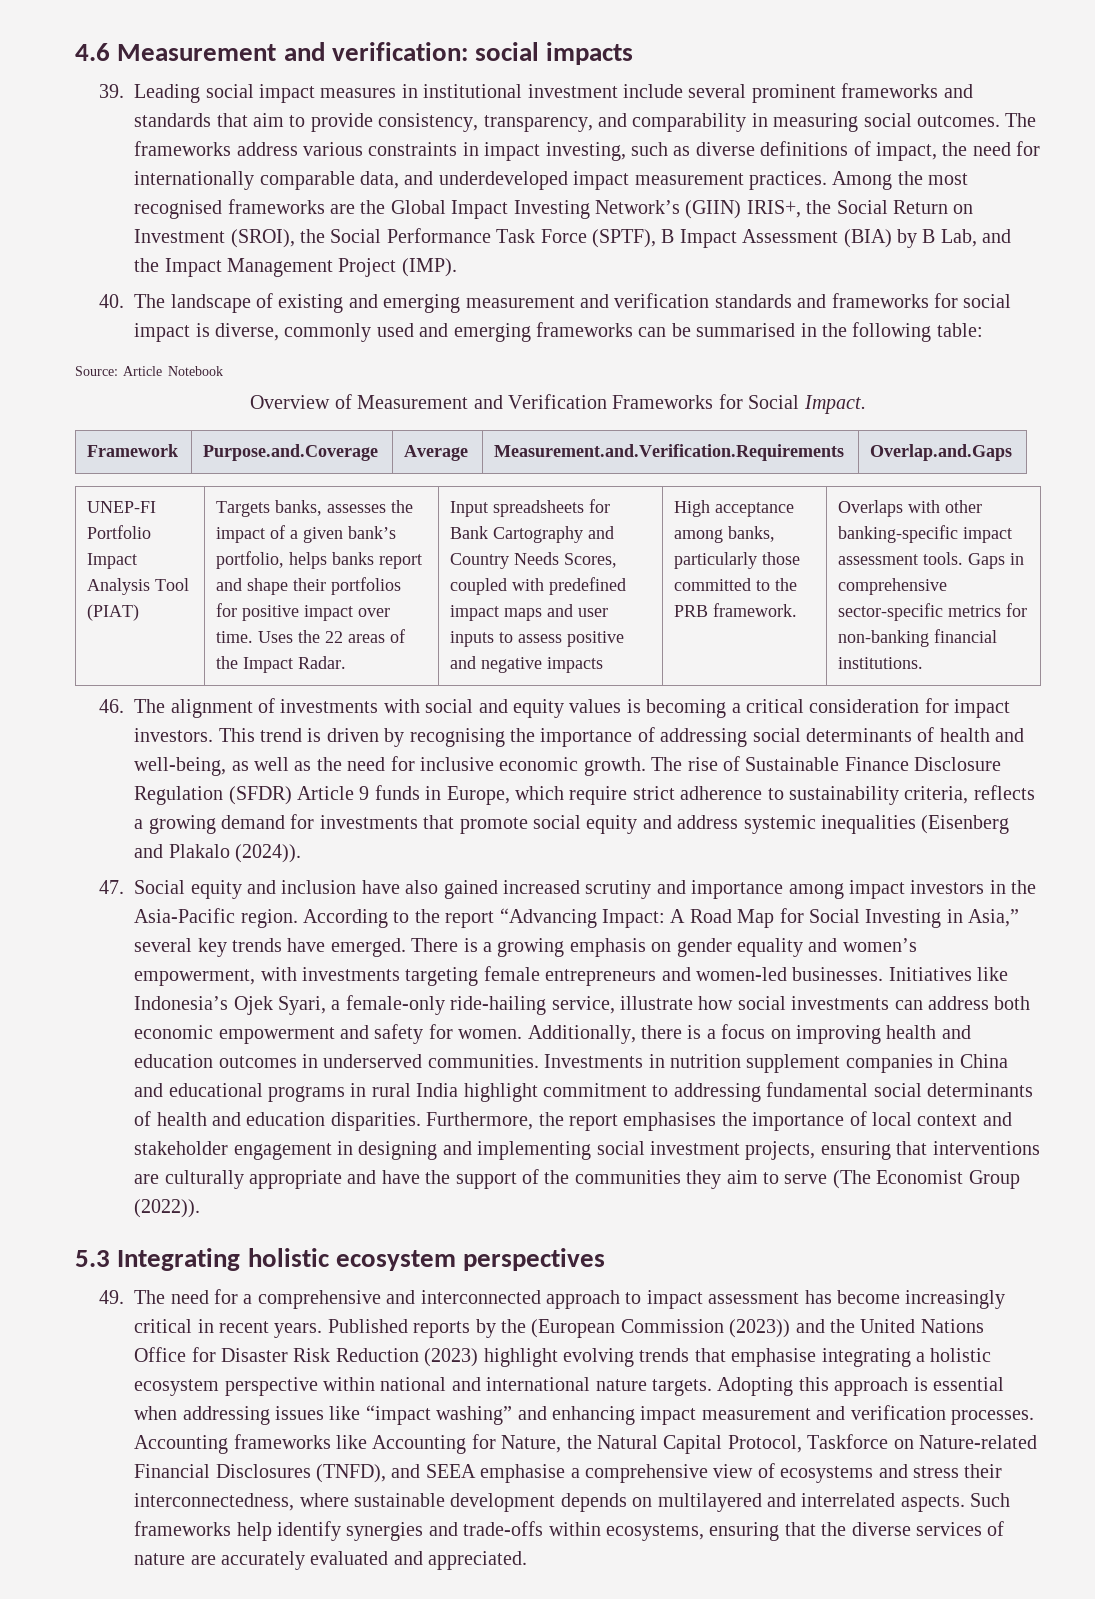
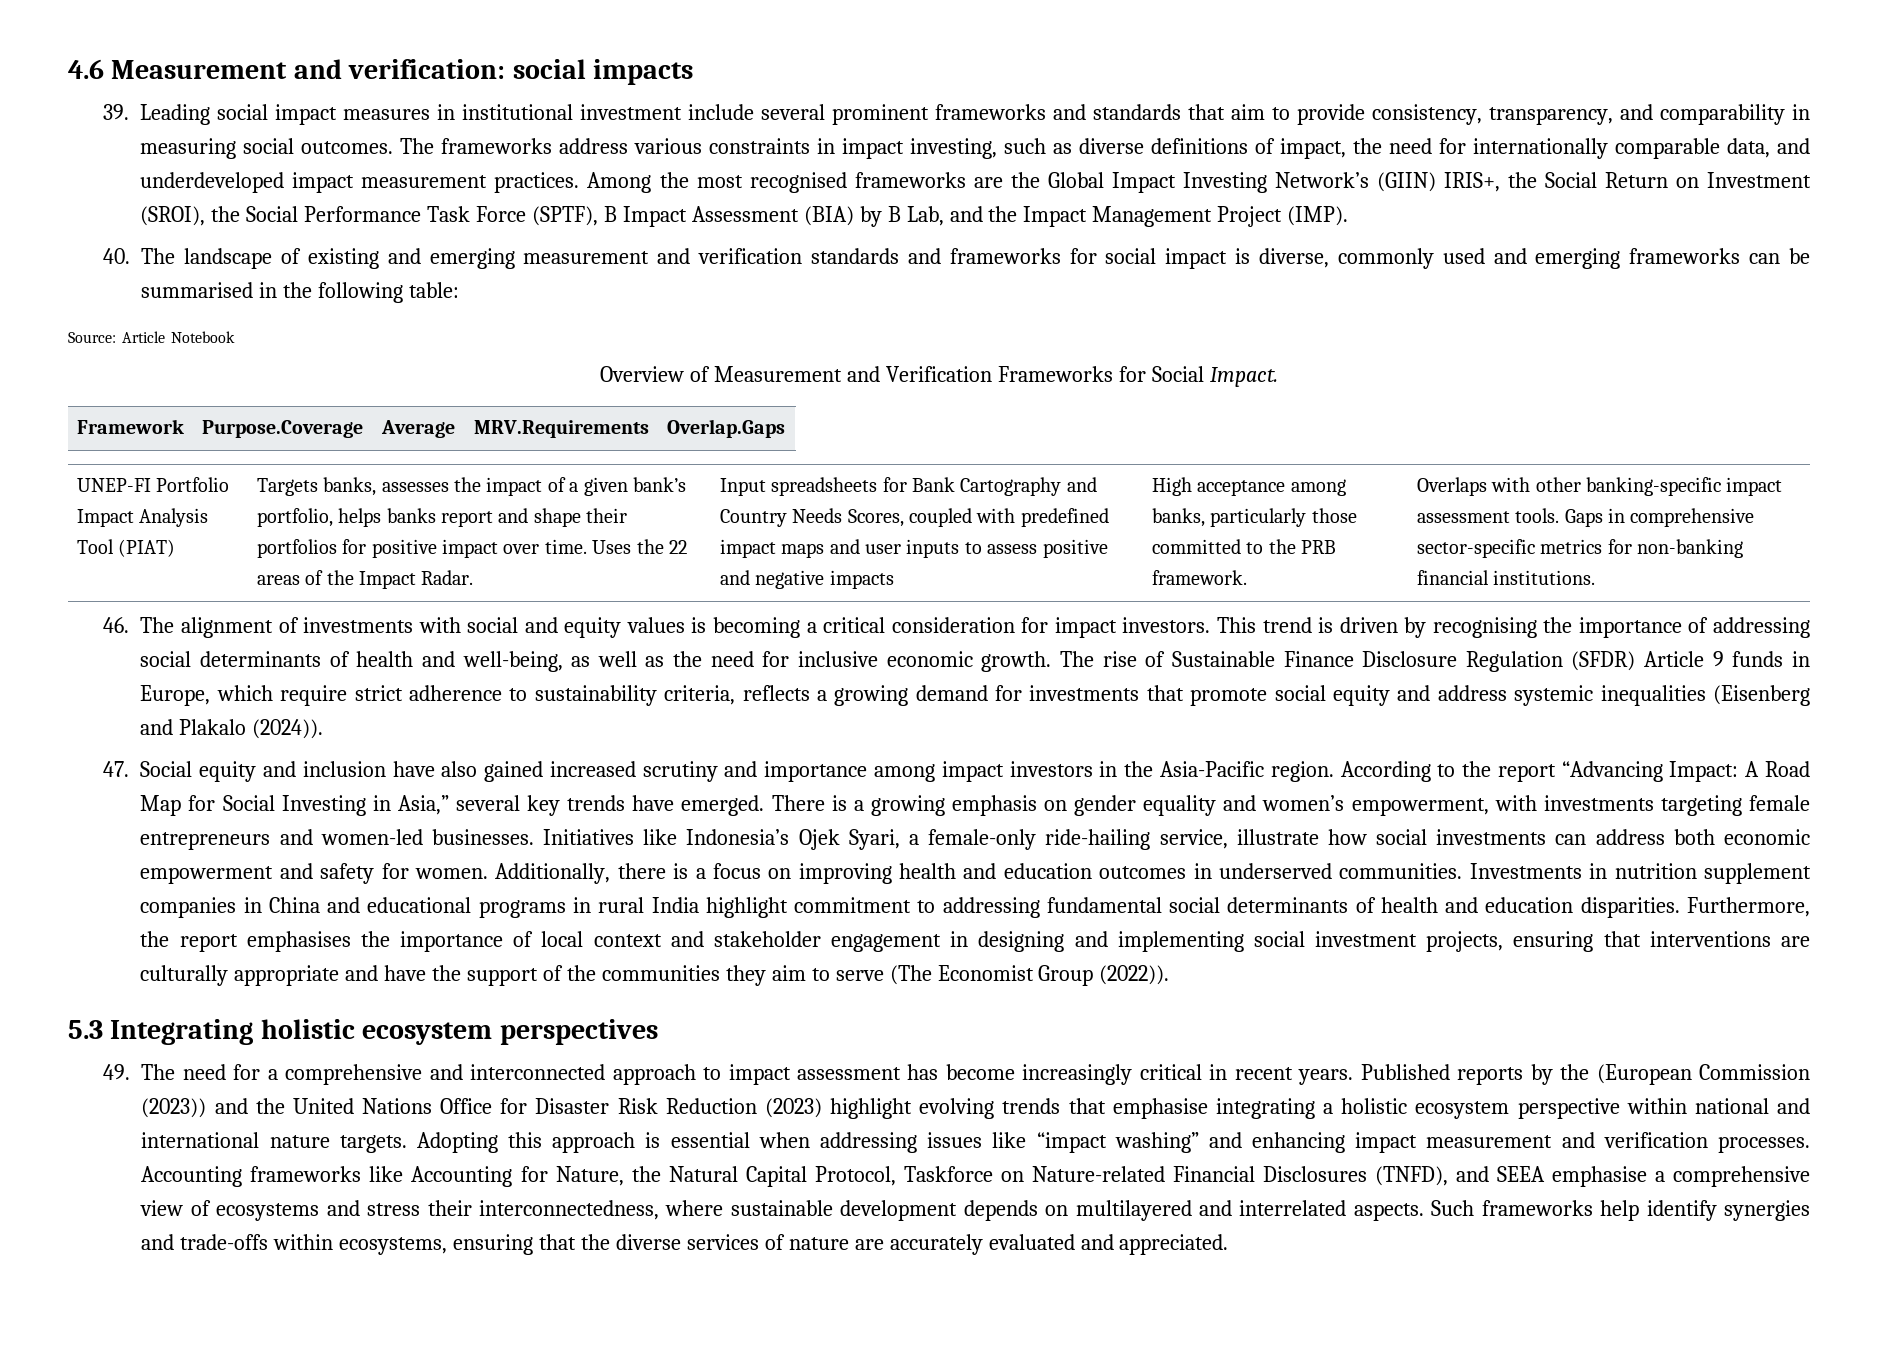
- Framework | Purpose.and.Coverage | Average | Measurement.and.Verification.Requirements | Overlap.and.Gaps
+ Framework | Purpose.Coverage | Average | MRV.Requirements | Overlap.Gaps

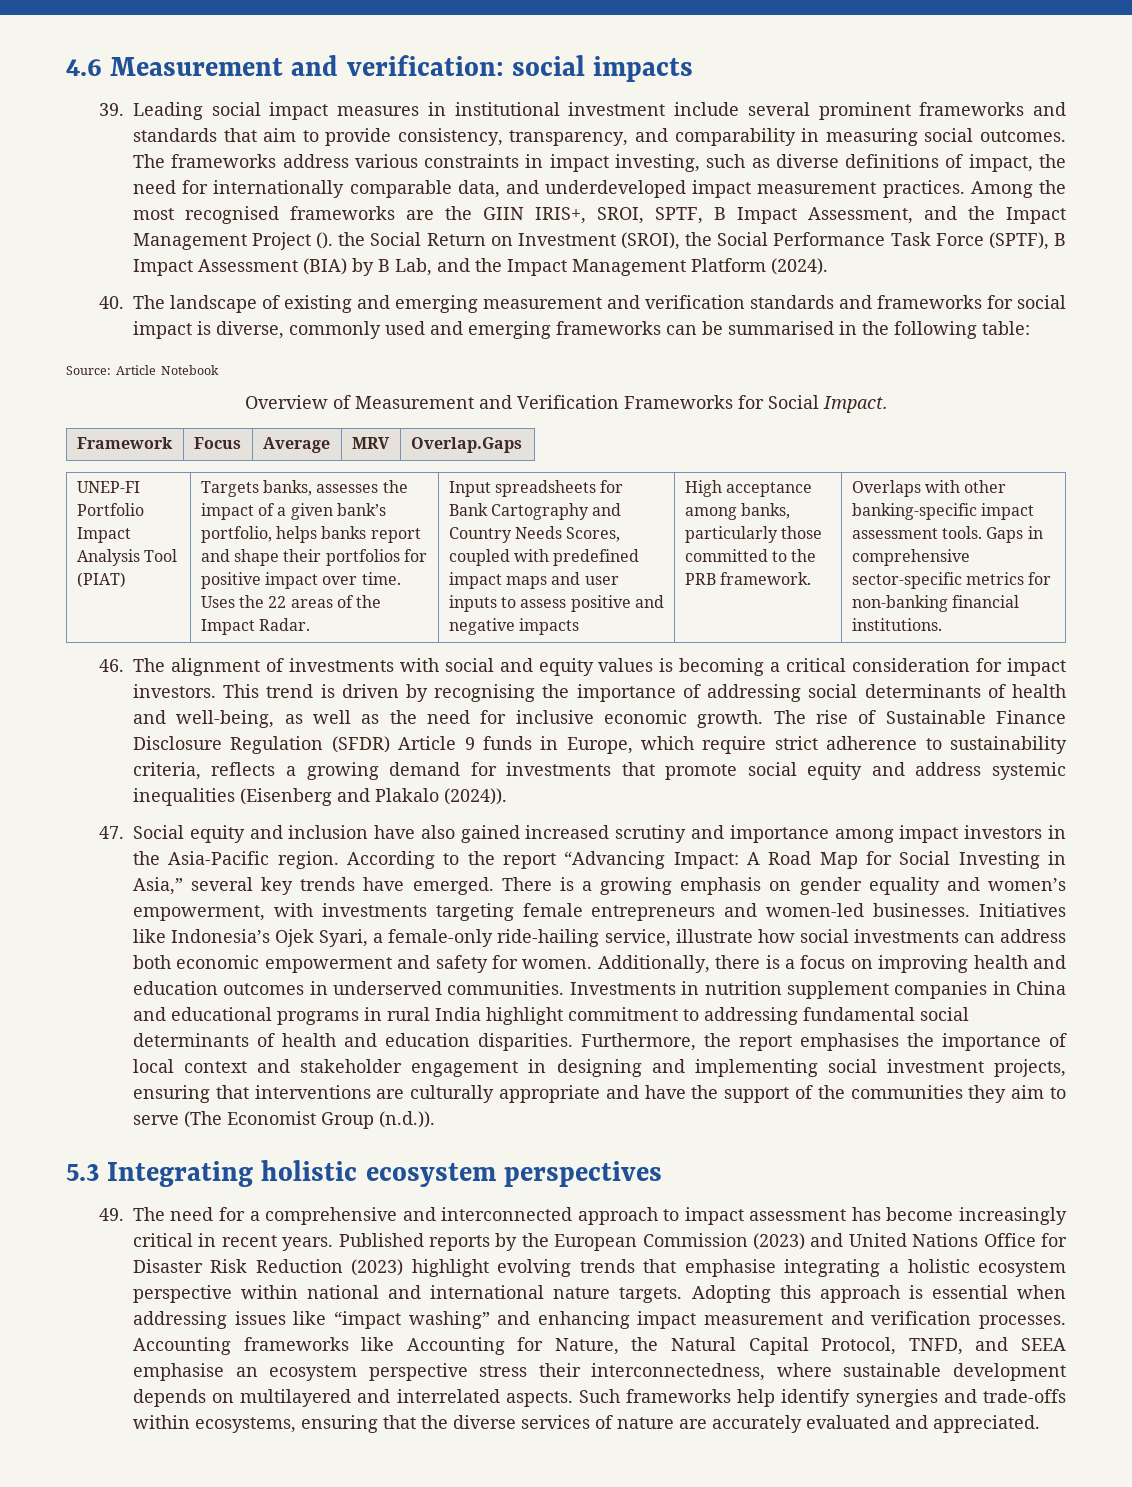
- Among the most recognised frameworks are the Global Impact Investing Network’s (GIIN) IRIS+, the Social Return on Investment (SROI), the Social Performance Task Force (SPTF), B Impact Assessment (BIA) by B Lab, and the Impact Management Project (IMP).
+ Among the most recognised frameworks are the GIIN IRIS+, SROI, SPTF, B Impact Assessment, and the Impact Management Project (). the Social Return on Investment (SROI), the Social Performance Task Force (SPTF), B Impact Assessment (BIA) by B Lab, and the Impact Management Platform (2024).
- Framework | Purpose.Coverage | Average | MRV.Requirements | Overlap.Gaps
+ Framework | Focus | Average | MRV | Overlap.Gaps
- Furthermore, the report emphasises the importance of local context and stakeholder engagement in designing and implementing social investment projects, ensuring that interventions are culturally appropriate and have the support of the communities they aim to serve (The Economist Group (2022)).
+ Furthermore, the report emphasises the importance of local context and stakeholder engagement in designing and implementing social investment projects, ensuring that interventions are culturally appropriate and have the support of the communities they aim to serve (The Economist Group (n.d.)).
- Published reports by the (European Commission (2023)) and the United Nations Office for Disaster Risk Reduction (2023) highlight evolving trends that emphasise integrating a holistic ecosystem perspective within national and international nature targets.
+ Published reports by the European Commission (2023) and United Nations Office for Disaster Risk Reduction (2023) highlight evolving trends that emphasise integrating a holistic ecosystem perspective within national and international nature targets.
- Accounting frameworks like Accounting for Nature, the Natural Capital Protocol, Taskforce on Nature-related Financial Disclosures (TNFD), and SEEA emphasise a comprehensive view of ecosystems and stress their interconnectedness, where sustainable development depends on multilayered and interrelated aspects.
+ Accounting frameworks like Accounting for Nature, the Natural Capital Protocol, TNFD, and SEEA emphasise an ecosystem perspective stress their interconnectedness, where sustainable development depends on multilayered and interrelated aspects.

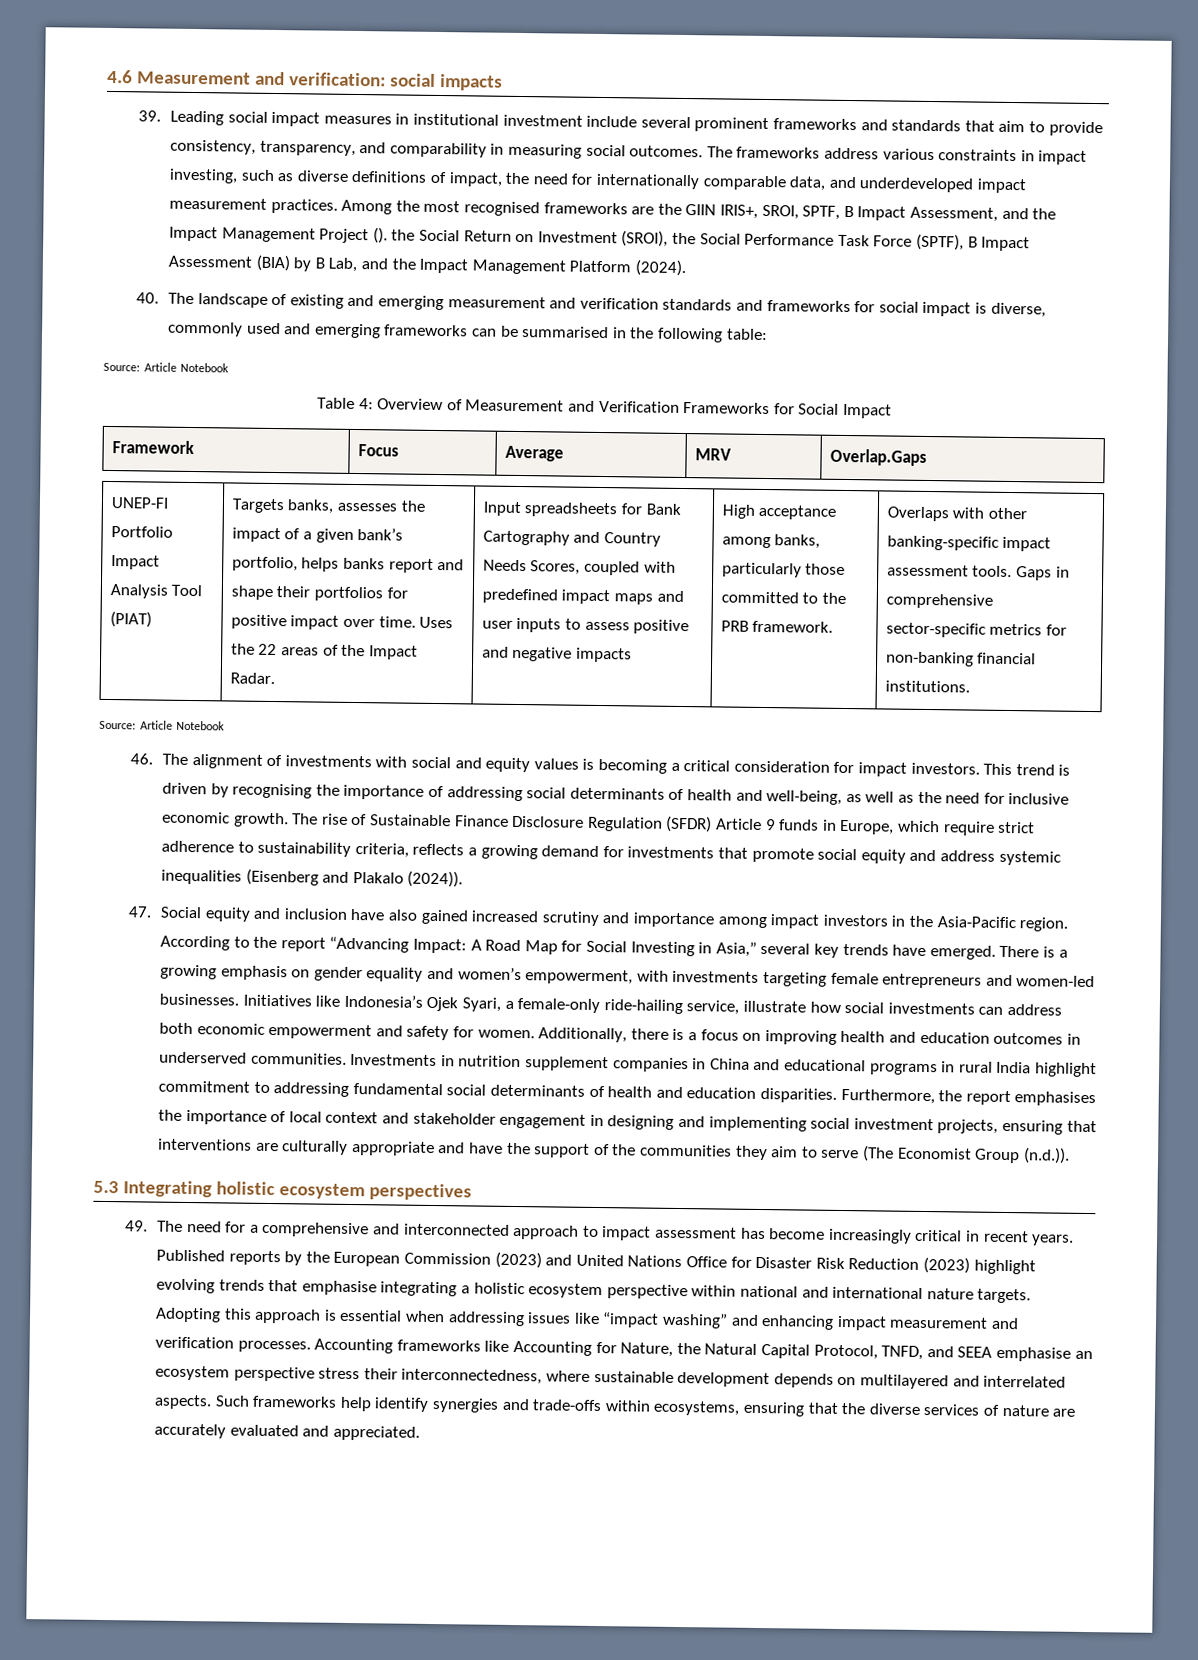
- Overview of Measurement and Verification Frameworks for Social Impact.
+ Table 4: Overview of Measurement and Verification Frameworks for Social Impact
  Gaps in comprehensive sector-specific metrics for non-banking financial institutions.
+ Source: Article Notebook

